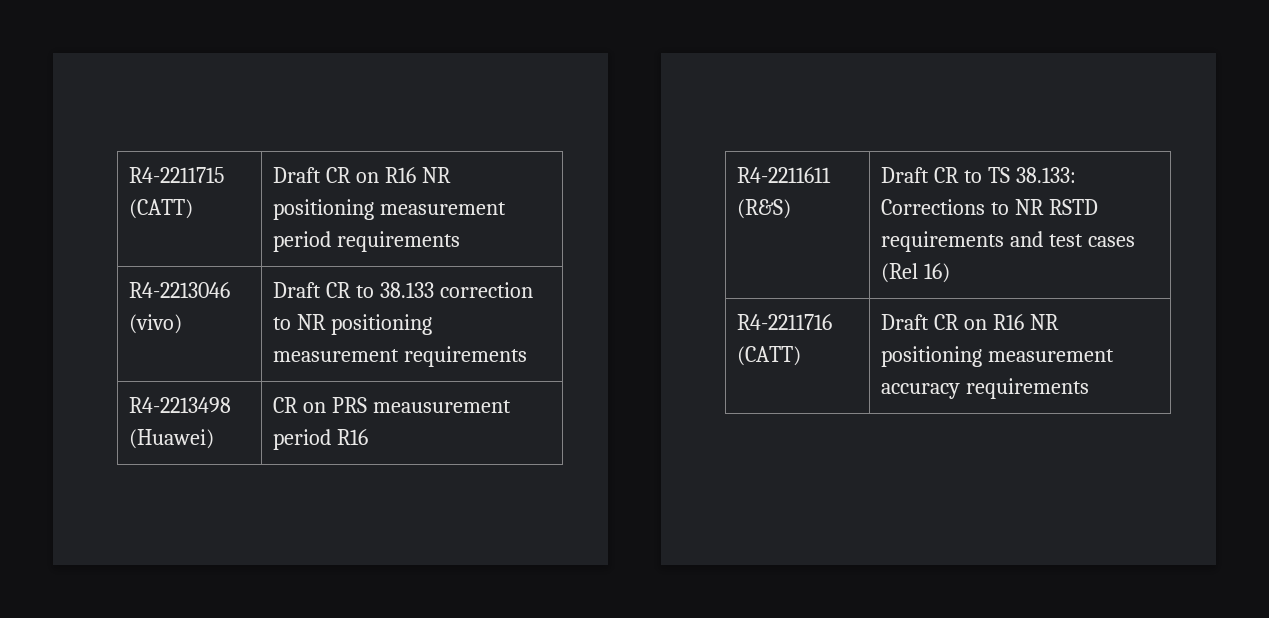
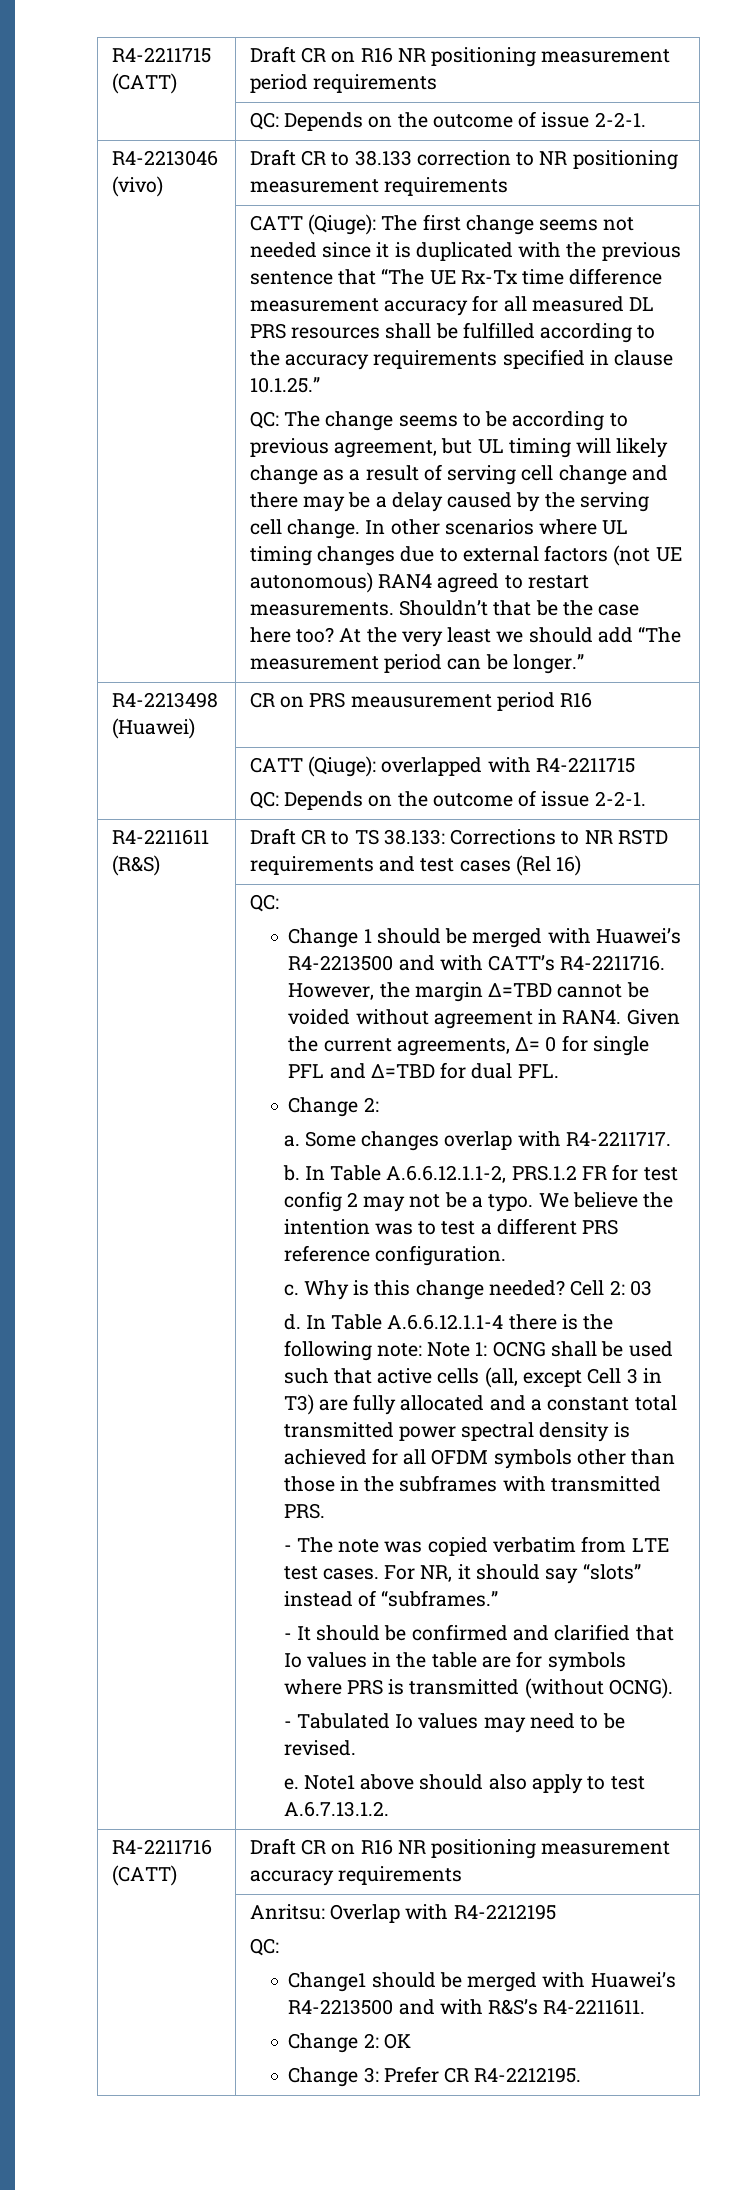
+ | QC: Depends on the outcome of issue 2-2-1.
+ CATT (Qiuge): The first change seems not needed since it is duplicated with the previous sentence that “The UE Rx-Tx time difference measurement accuracy for all measured DL PRS resources shall be fulfilled according to the accuracy requirements specified in clause 10.1.25.”
+ QC: The change seems to be according to previous agreement, but UL timing will likely change as a result of serving cell change and there may be a delay caused by the serving cell change. In other scenarios where UL timing changes due to external factors (not UE autonomous) RAN4 agreed to restart measurements. Shouldn’t that be the case here too? At the very least we should add “The measurement period can be longer.”
+ | CATT (Qiuge): overlapped with R4-2211715
+ QC: Depends on the outcome of issue 2-2-1.
  R4-2211611 (R&S) | Draft CR to TS 38.133: Corrections to NR RSTD requirements and test cases (Rel 16)
+ | QC:
+ Change 1 should be merged with Huawei’s R4-2213500 and with CATT’s R4-2211716. However, the margin Δ=TBD cannot be voided without agreement in RAN4. Given the current agreements, Δ= 0 for single PFL and Δ=TBD for dual PFL.
+ Change 2:
+ a. Some changes overlap with R4-2211717.
+ b. In Table A.6.6.12.1.1-2, PRS.1.2 FR for test config 2 may not be a typo. We believe the intention was to test a different PRS reference configuration.
+ c. Why is this change needed? Cell 2: 03
+ d. In Table A.6.6.12.1.1-4 there is the following note: Note 1: OCNG shall be used such that active cells (all, except Cell 3 in T3) are fully allocated and a constant total transmitted power spectral density is achieved for all OFDM symbols other than those in the subframes with transmitted PRS.
+ - The note was copied verbatim from LTE test cases. For NR, it should say “slots” instead of “subframes.”
+ - It should be confirmed and clarified that Io values in the table are for symbols where PRS is transmitted (without OCNG).
+ - Tabulated Io values may need to be revised.
+ e. Note1 above should also apply to test A.6.7.13.1.2.
+ | Anritsu: Overlap with R4-2212195
+ QC:
+ Change1 should be merged with Huawei’s R4-2213500 and with R&S’s R4-2211611.
+ Change 2: OK
+ Change 3: Prefer CR R4-2212195.

